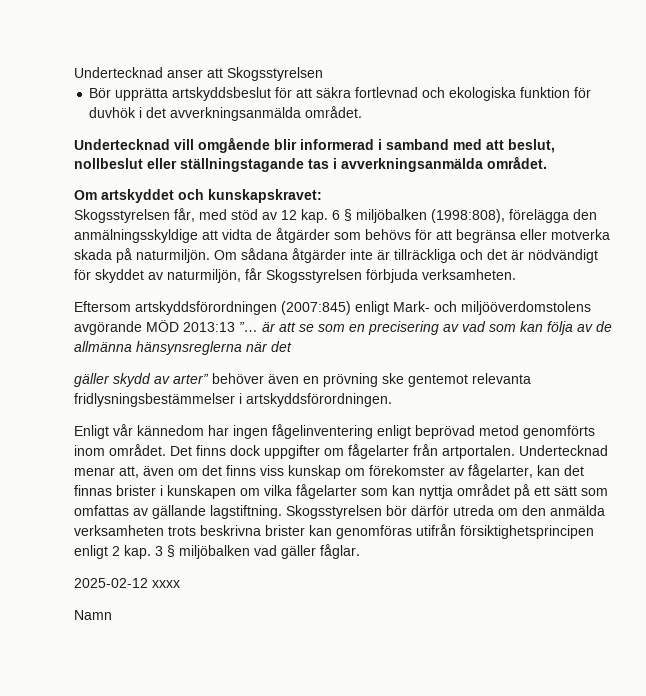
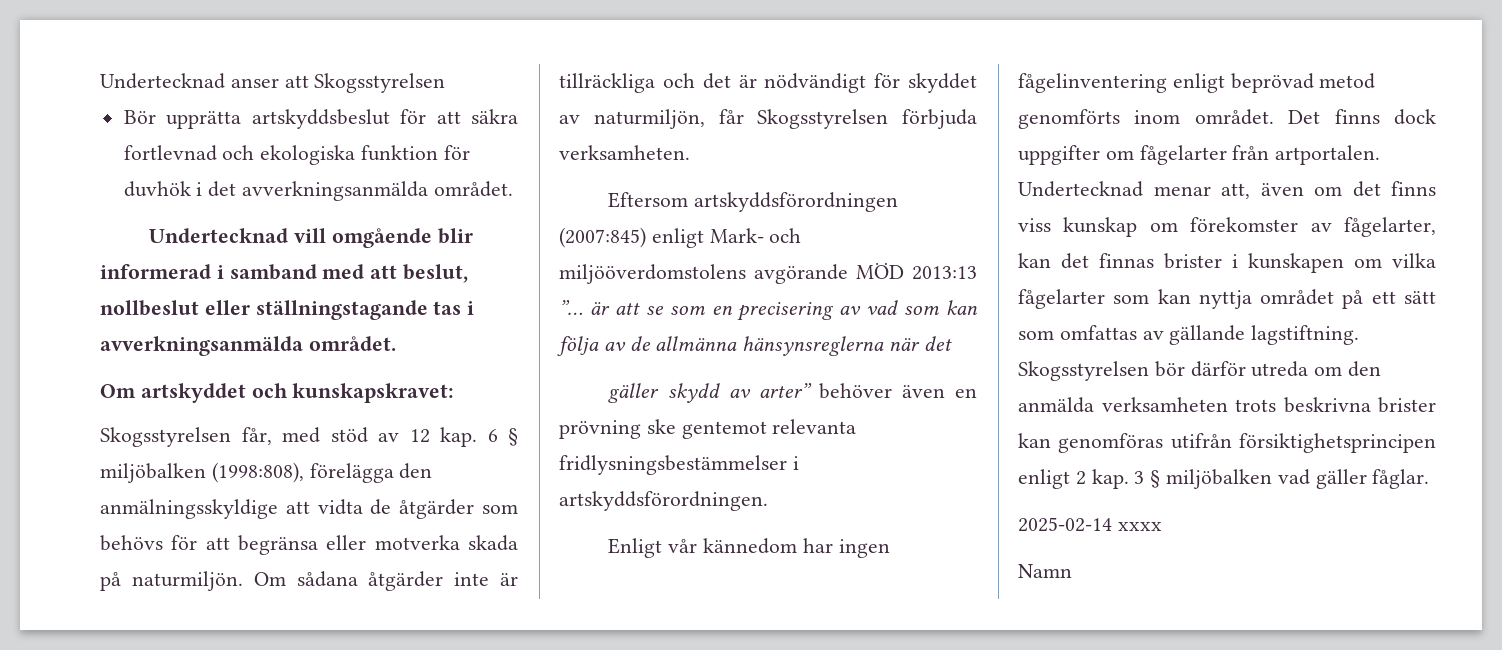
- 2025-02-12 xxxx
+ 2025-02-14 xxxx

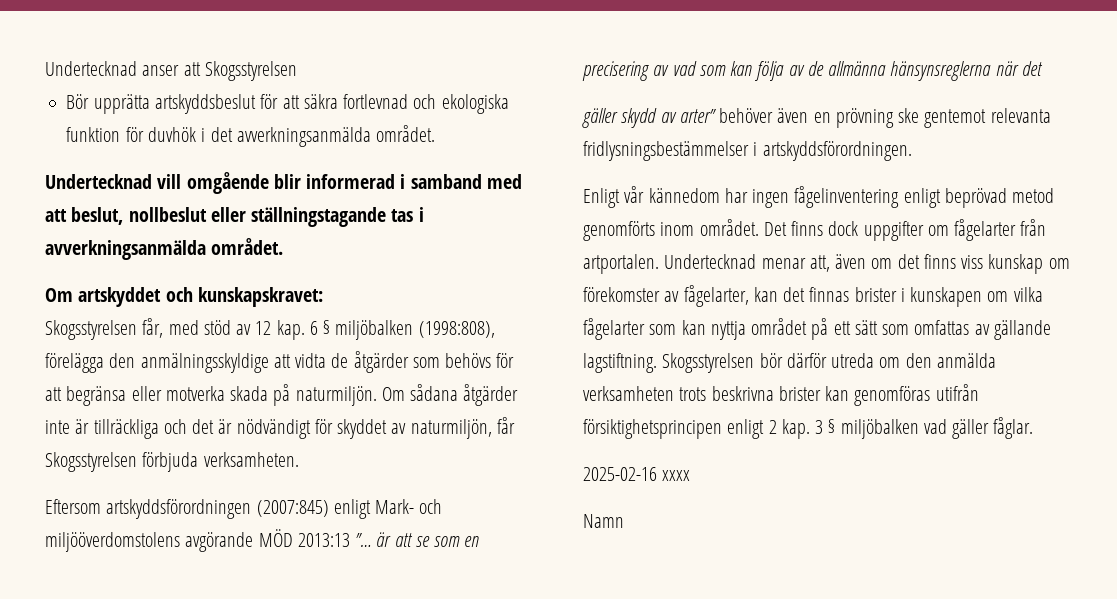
- 2025-02-14 xxxx
+ 2025-02-16 xxxx

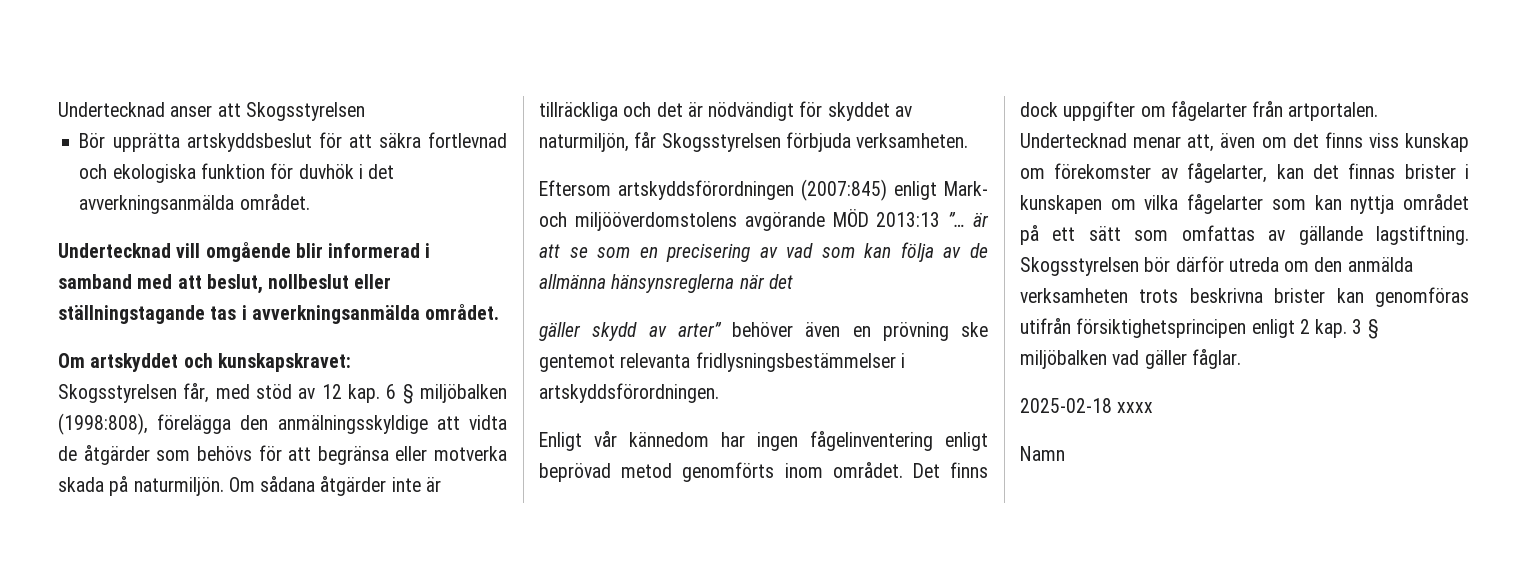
- 2025-02-16 xxxx
+ 2025-02-18 xxxx

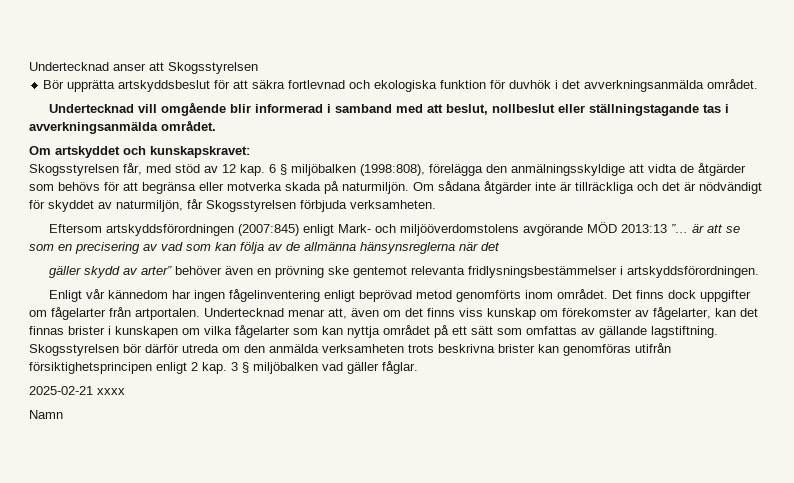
- 2025-02-18 xxxx
+ 2025-02-21 xxxx

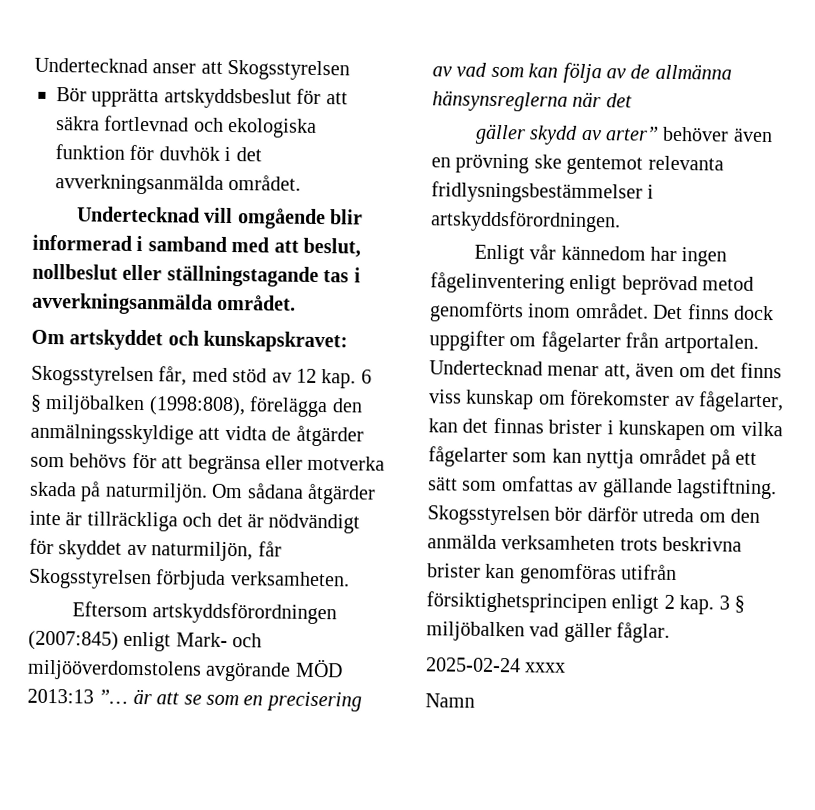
- 2025-02-21 xxxx
+ 2025-02-24 xxxx

